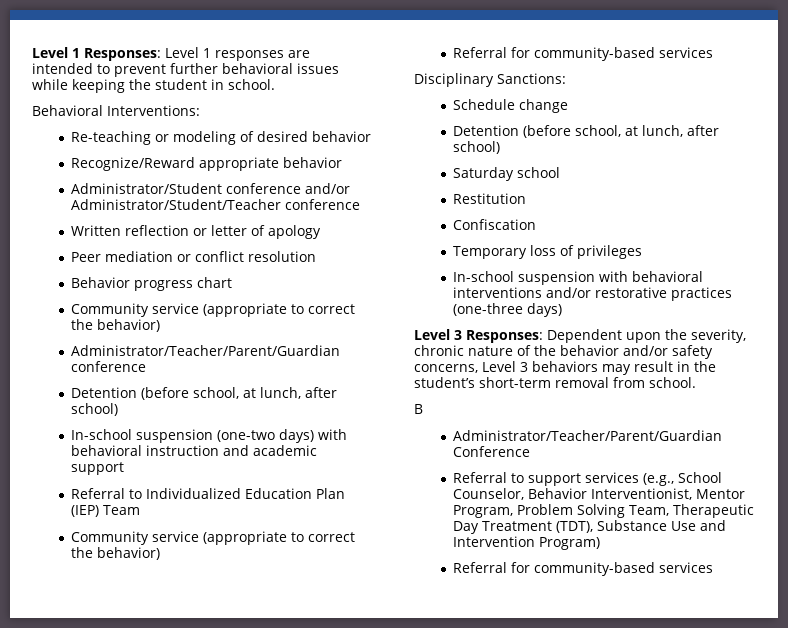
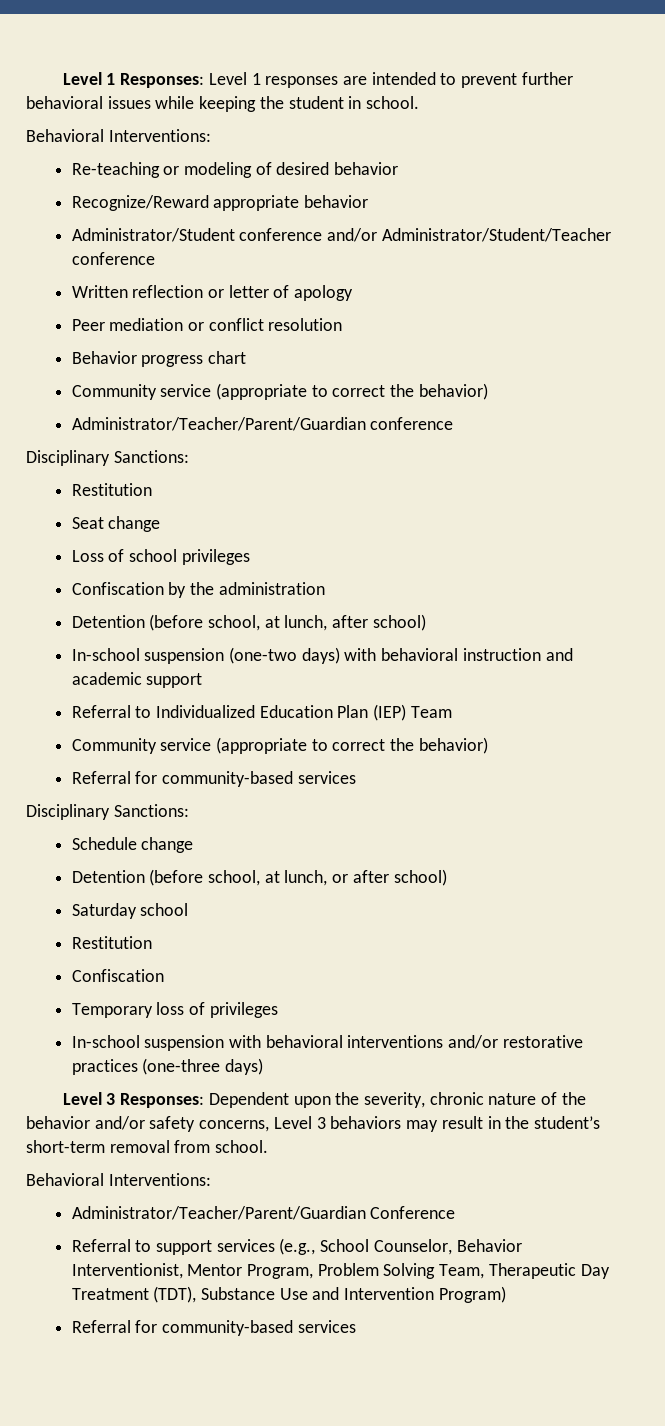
  Administrator/Teacher/Parent/Guardian conference
+ Disciplinary Sanctions:
+ Restitution
+ Seat change
+ Loss of school privileges
+ Confiscation by the administration
  Schedule change
- Detention (before school, at lunch, after school)
+ Detention (before school, at lunch, or after school)
  Level 3 Responses: Dependent upon the severity, chronic nature of the behavior and/or safety concerns, Level 3 behaviors may result in the student’s short-term removal from school.
- B
+ Behavioral Interventions:

